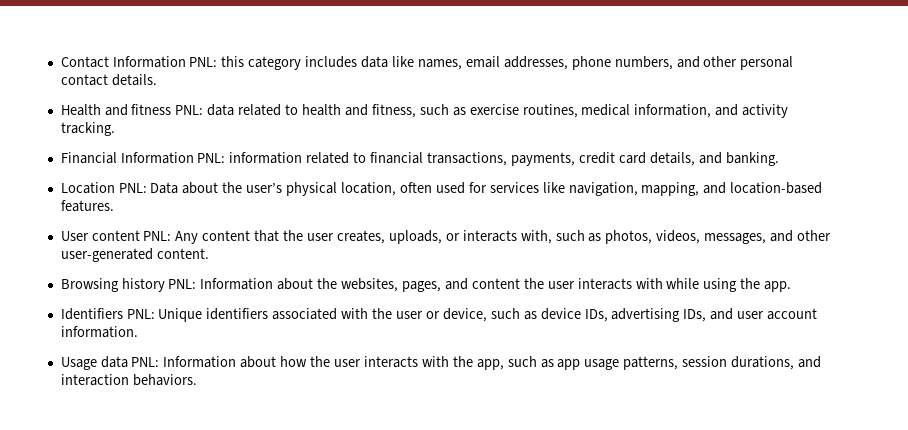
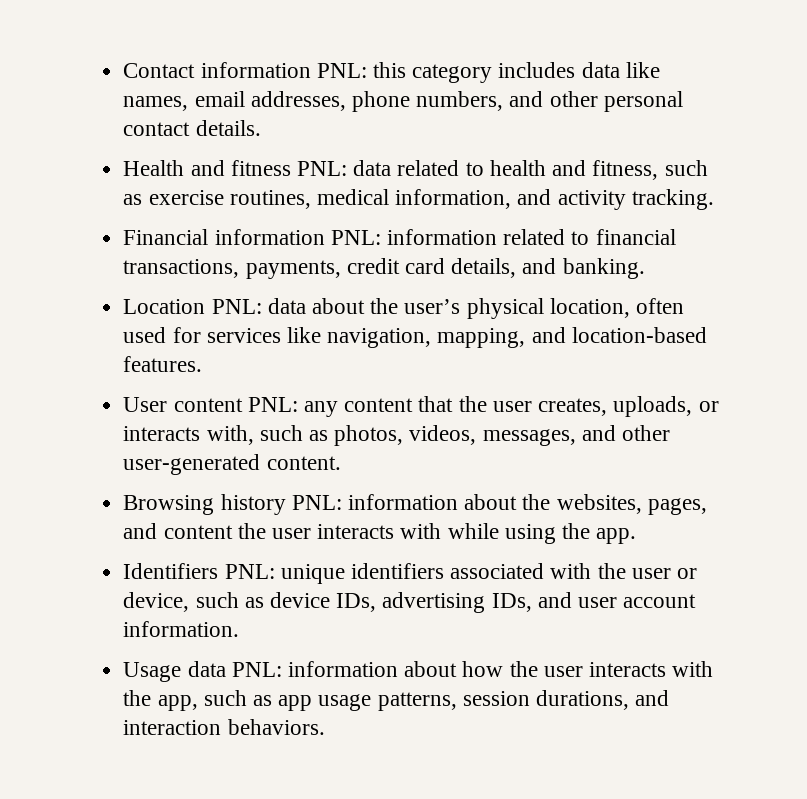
- Contact Information PNL: this category includes data like names, email addresses, phone numbers, and other personal contact details.
+ Contact information PNL: this category includes data like names, email addresses, phone numbers, and other personal contact details.
- Financial Information PNL: information related to financial transactions, payments, credit card details, and banking.
+ Financial information PNL: information related to financial transactions, payments, credit card details, and banking.
- Location PNL: Data about the user’s physical location, often used for services like navigation, mapping, and location-based features.
+ Location PNL: data about the user’s physical location, often used for services like navigation, mapping, and location-based features.
- User content PNL: Any content that the user creates, uploads, or interacts with, such as photos, videos, messages, and other user-generated content.
+ User content PNL: any content that the user creates, uploads, or interacts with, such as photos, videos, messages, and other user-generated content.
- Browsing history PNL: Information about the websites, pages, and content the user interacts with while using the app.
+ Browsing history PNL: information about the websites, pages, and content the user interacts with while using the app.
- Identifiers PNL: Unique identifiers associated with the user or device, such as device IDs, advertising IDs, and user account information.
+ Identifiers PNL: unique identifiers associated with the user or device, such as device IDs, advertising IDs, and user account information.
- Usage data PNL: Information about how the user interacts with the app, such as app usage patterns, session durations, and interaction behaviors.
+ Usage data PNL: information about how the user interacts with the app, such as app usage patterns, session durations, and interaction behaviors.

